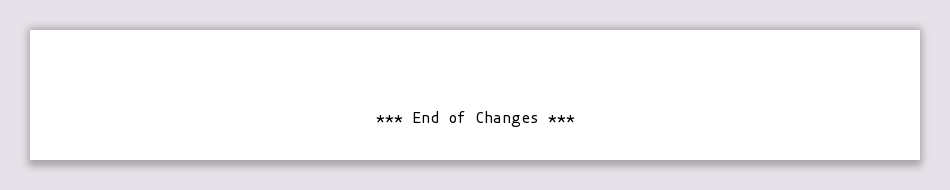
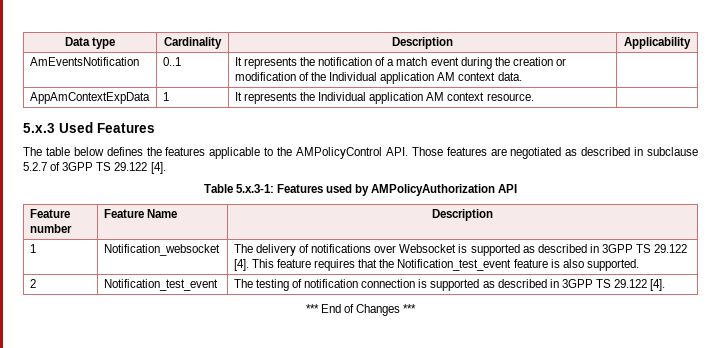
+ Data type | Cardinality | Description | Applicability
+ AmEventsNotification | 0..1 | It represents the notification of a match event during the creation or modification of the Individual application AM context data. |
+ AppAmContextExpData | 1 | It represents the Individual application AM context resource. |
+ 5.x.3 Used Features
+ The table below defines the features applicable to the AMPolicyControl API. Those features are negotiated as described in subclause 5.2.7 of 3GPP TS 29.122 [4].
+ Table 5.x.3-1: Features used by AMPolicyAuthorization API
+ Feature number | Feature Name | Description
+ 1 | Notification_websocket | The delivery of notifications over Websocket is supported as described in 3GPP TS 29.122 [4]. This feature requires that the Notification_test_event feature is also supported.
+ 2 | Notification_test_event | The testing of notification connection is supported as described in 3GPP TS 29.122 [4].

